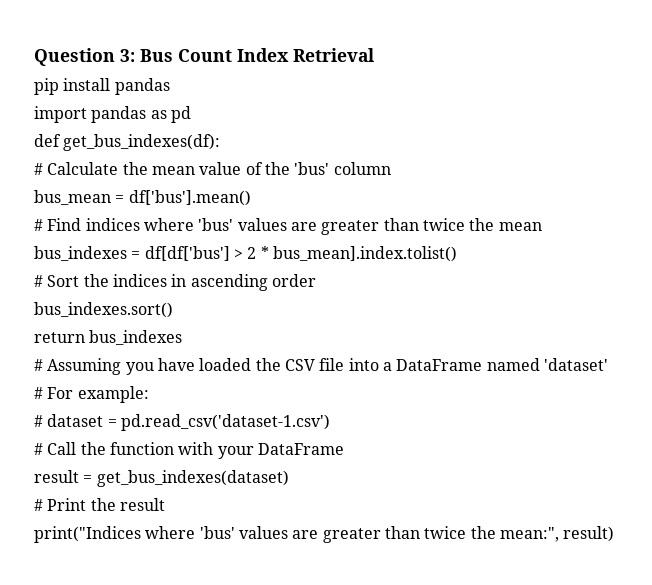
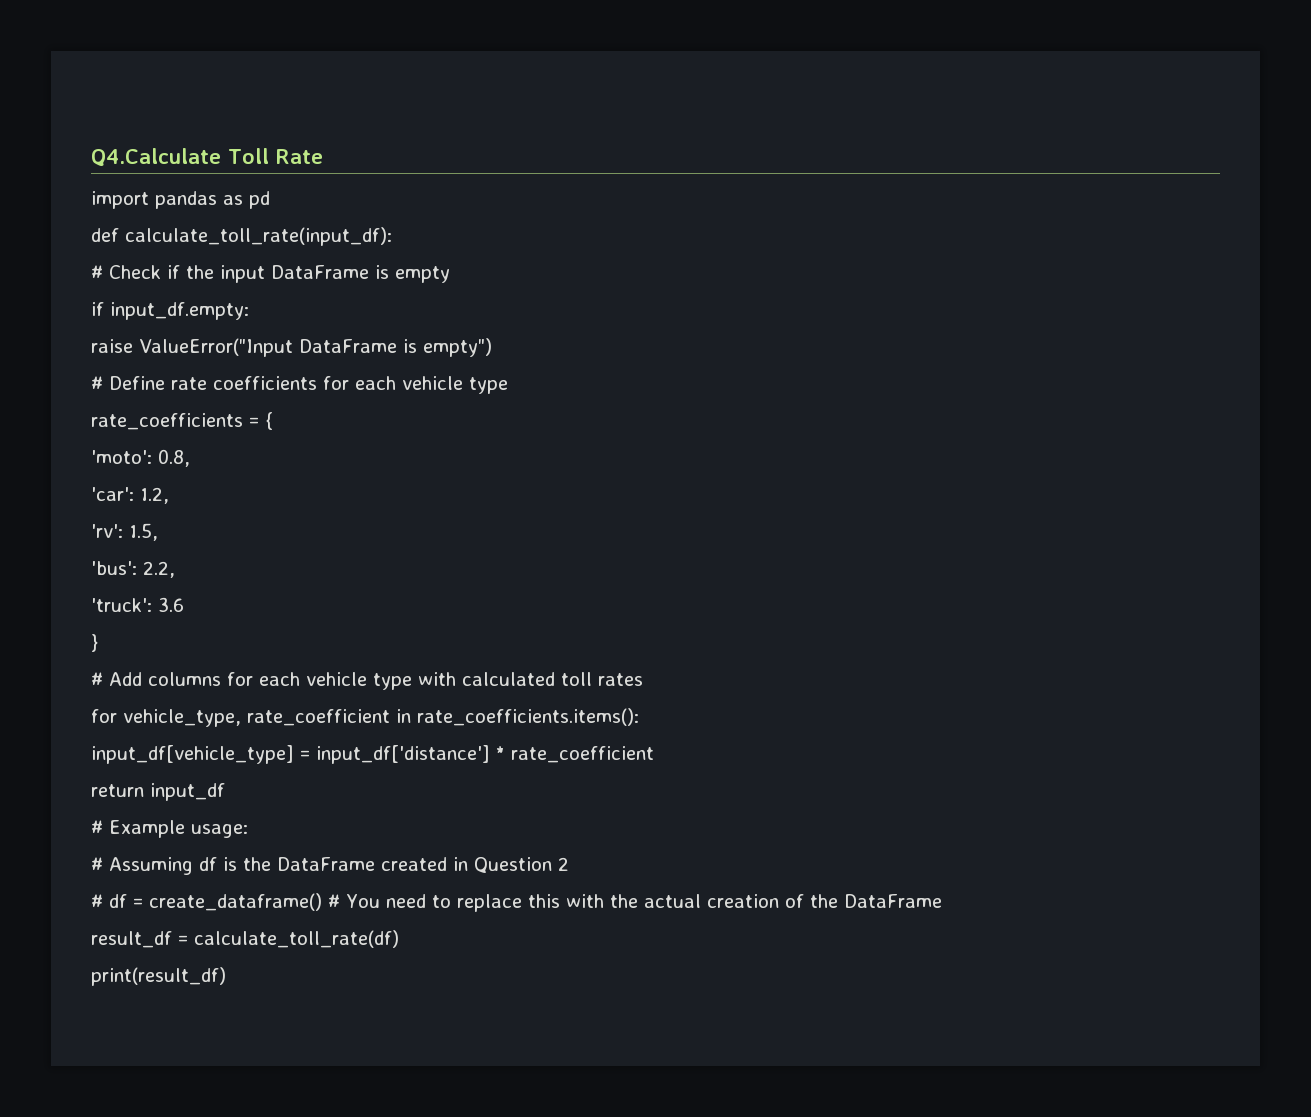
- Question 3: Bus Count Index Retrieval
- pip install pandas
+ Q4.Calculate Toll Rate
- def get_bus_indexes(df):
- # Calculate the mean value of the 'bus' column
- bus_mean = df['bus'].mean()
- # Find indices where 'bus' values are greater than twice the mean
- bus_indexes = df[df['bus'] > 2 * bus_mean].index.tolist()
- # Sort the indices in ascending order
- bus_indexes.sort()
- return bus_indexes
- # Assuming you have loaded the CSV file into a DataFrame named 'dataset'
- # For example:
- # dataset = pd.read_csv('dataset-1.csv')
- # Call the function with your DataFrame
- result = get_bus_indexes(dataset)
- # Print the result
- print("Indices where 'bus' values are greater than twice the mean:", result)
+ def calculate_toll_rate(input_df):
+ # Check if the input DataFrame is empty
+ if input_df.empty:
+ raise ValueError("Input DataFrame is empty")
+ # Define rate coefficients for each vehicle type
+ rate_coefficients = {
+ 'moto': 0.8,
+ 'car': 1.2,
+ 'rv': 1.5,
+ 'bus': 2.2,
+ 'truck': 3.6
+ }
+ # Add columns for each vehicle type with calculated toll rates
+ for vehicle_type, rate_coefficient in rate_coefficients.items():
+ input_df[vehicle_type] = input_df['distance'] * rate_coefficient
+ return input_df
+ # Example usage:
+ # Assuming df is the DataFrame created in Question 2
+ # df = create_dataframe() # You need to replace this with the actual creation of the DataFrame
+ result_df = calculate_toll_rate(df)
+ print(result_df)

